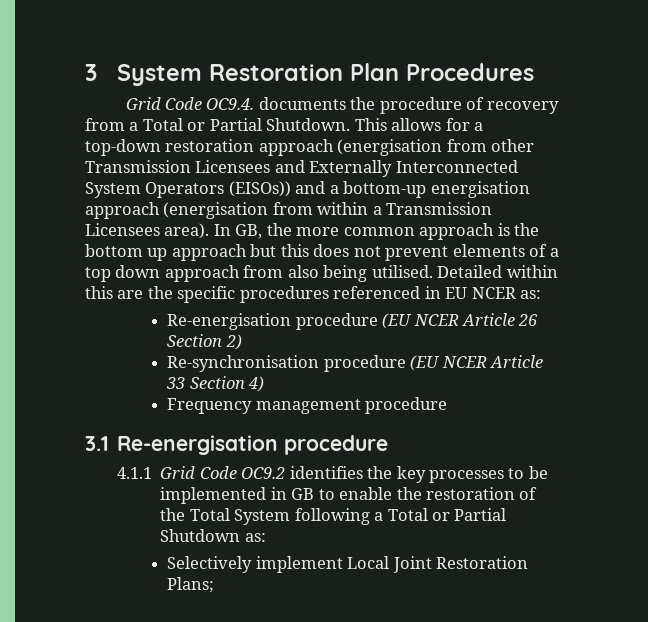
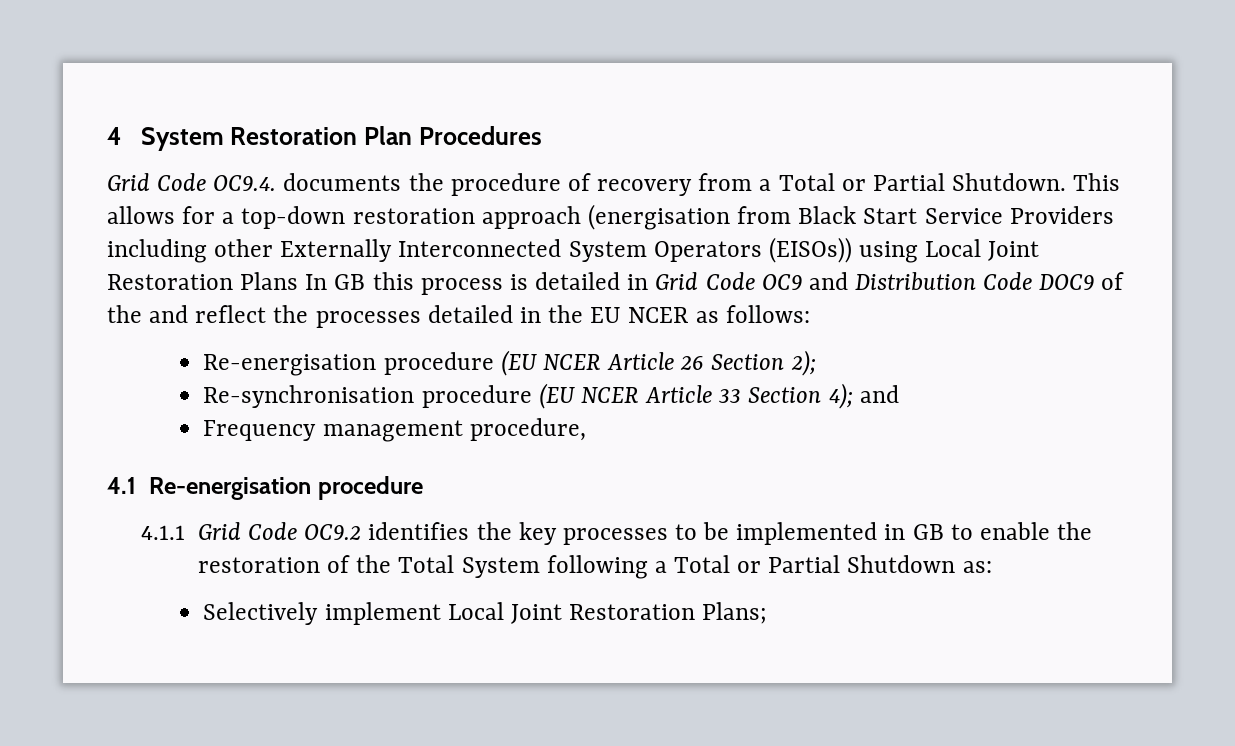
- 3 System Restoration Plan Procedures
+ 4 System Restoration Plan Procedures
- This allows for a top-down restoration approach (energisation from other Transmission Licensees and Externally Interconnected System Operators (EISOs)) and a bottom-up energisation approach (energisation from within a Transmission Licensees area). In GB, the more common approach is the bottom up approach but this does not prevent elements of a top down approach from also being utilised. Detailed within this are the specific procedures referenced in EU NCER as:
+ This allows for a top-down restoration approach (energisation from Black Start Service Providers including other Externally Interconnected System Operators (EISOs)) using Local Joint Restoration Plans In GB this process is detailed in Grid Code OC9 and Distribution Code DOC9 of the and reflect the processes detailed in the EU NCER as follows:
- Re-energisation procedure (EU NCER Article 26 Section 2)
+ Re-energisation procedure (EU NCER Article 26 Section 2);
- Re-synchronisation procedure (EU NCER Article 33 Section 4)
+ Re-synchronisation procedure (EU NCER Article 33 Section 4); and
- Frequency management procedure
- 3.1 Re-energisation procedure
+ Frequency management procedure,
+ 4.1 Re-energisation procedure

